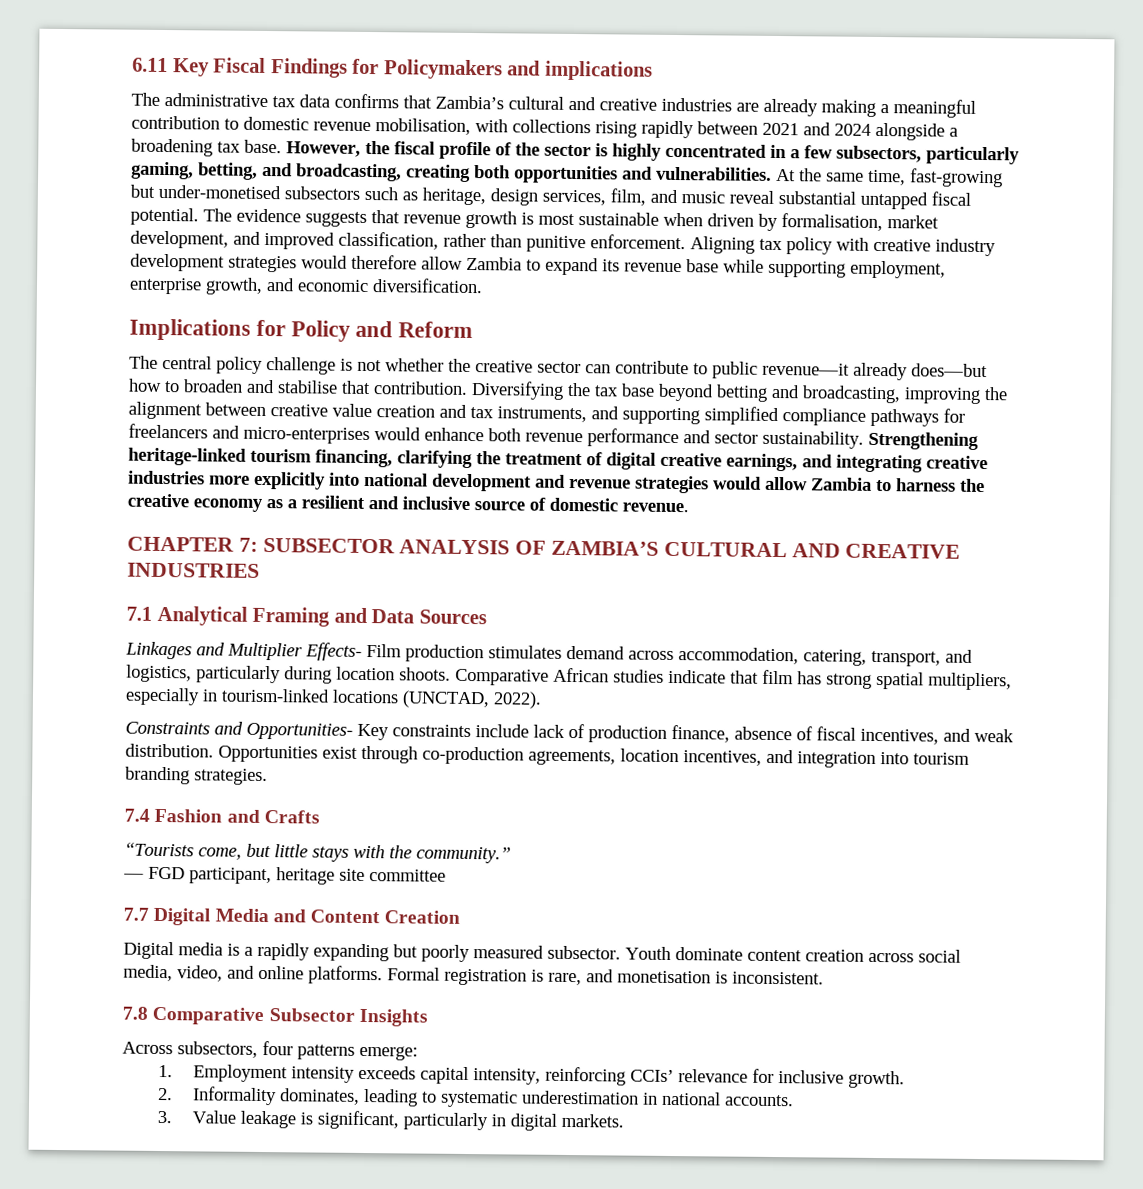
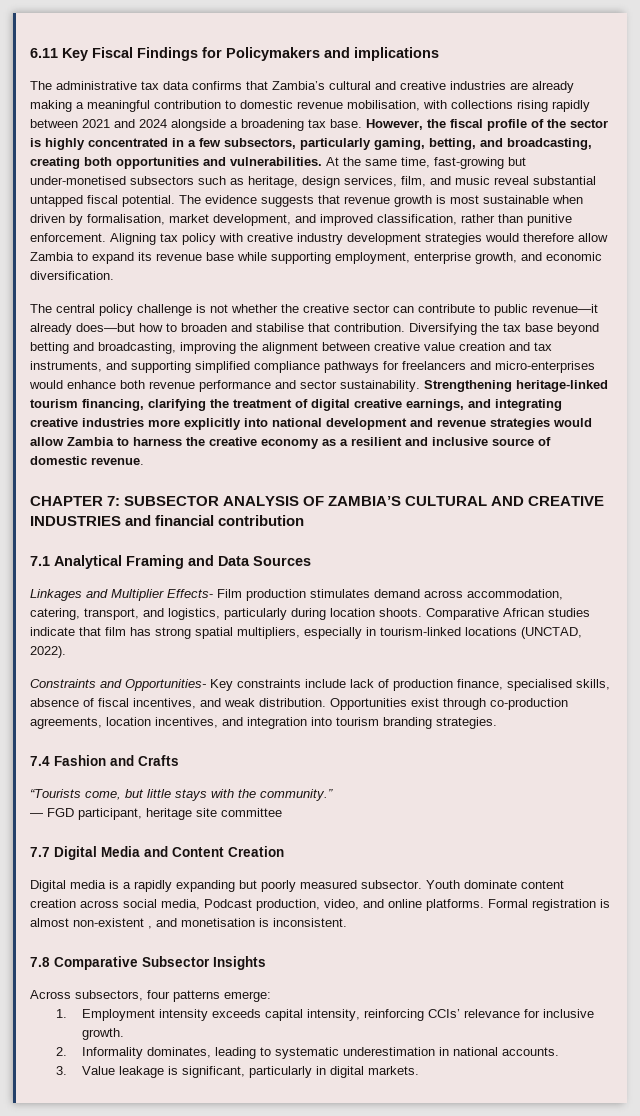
- Implications for Policy and Reform
- CHAPTER 7: SUBSECTOR ANALYSIS OF ZAMBIA’S CULTURAL AND CREATIVE INDUSTRIES
+ CHAPTER 7: SUBSECTOR ANALYSIS OF ZAMBIA’S CULTURAL AND CREATIVE INDUSTRIES and financial contribution
- Constraints and Opportunities- Key constraints include lack of production finance, absence of fiscal incentives, and weak distribution.
+ Constraints and Opportunities- Key constraints include lack of production finance, specialised skills, absence of fiscal incentives, and weak distribution.
- Youth dominate content creation across social media, video, and online platforms.
+ Youth dominate content creation across social media, Podcast production, video, and online platforms.
- Formal registration is rare, and monetisation is inconsistent.
+ Formal registration is almost non-existent , and monetisation is inconsistent.

